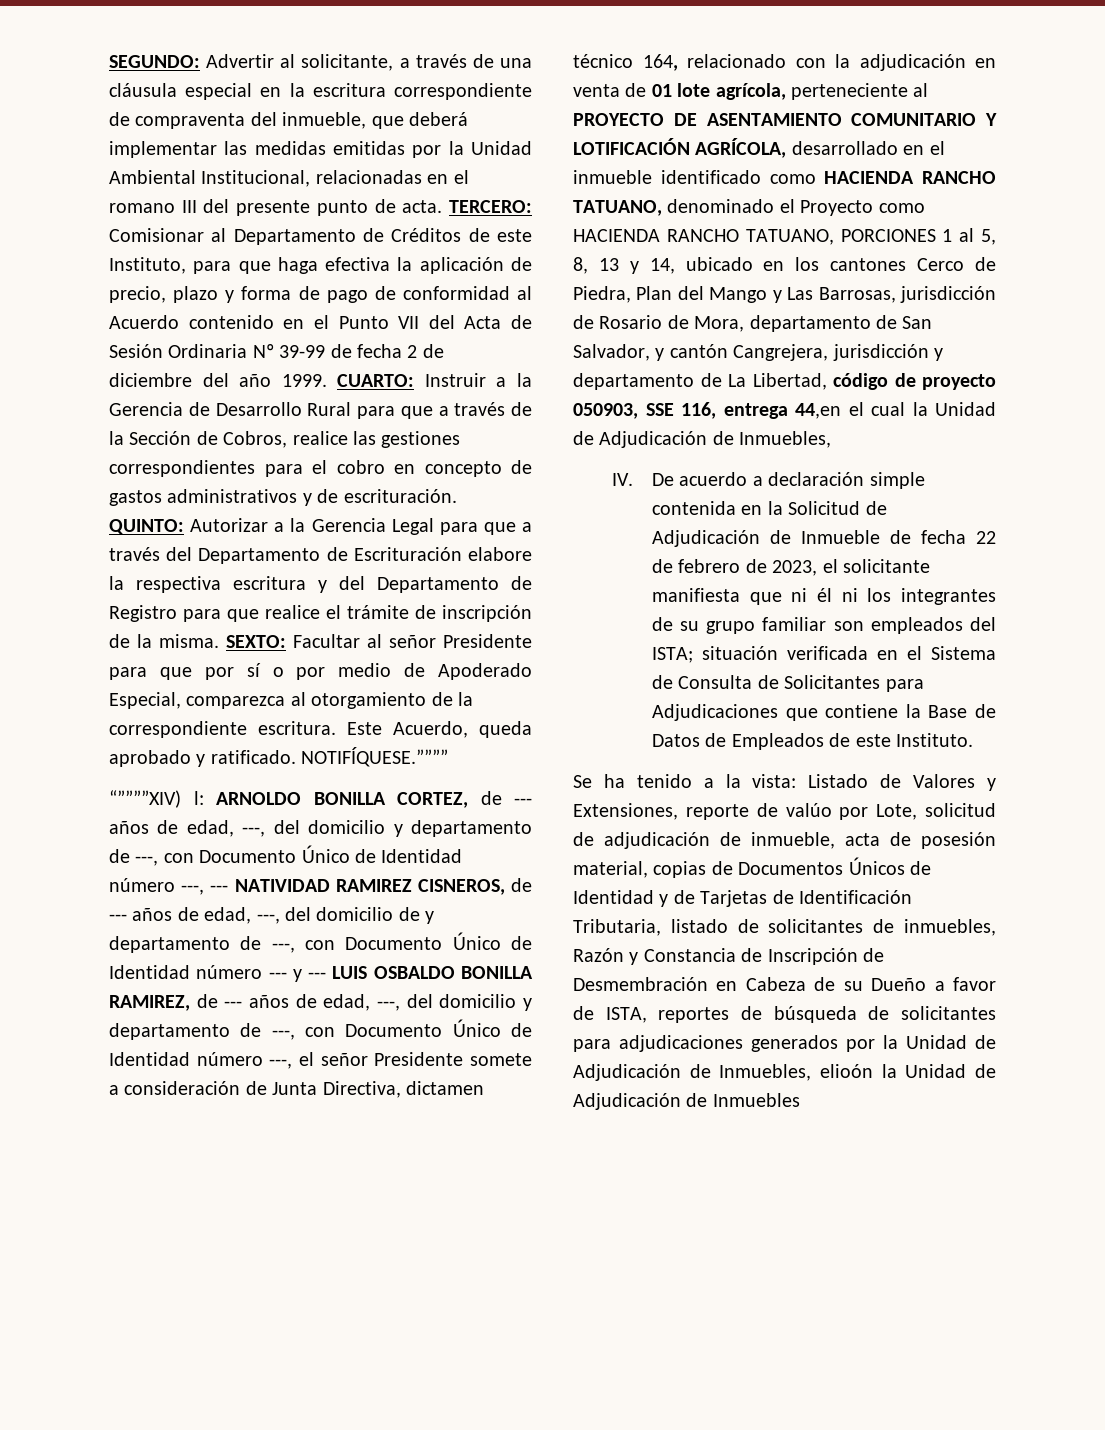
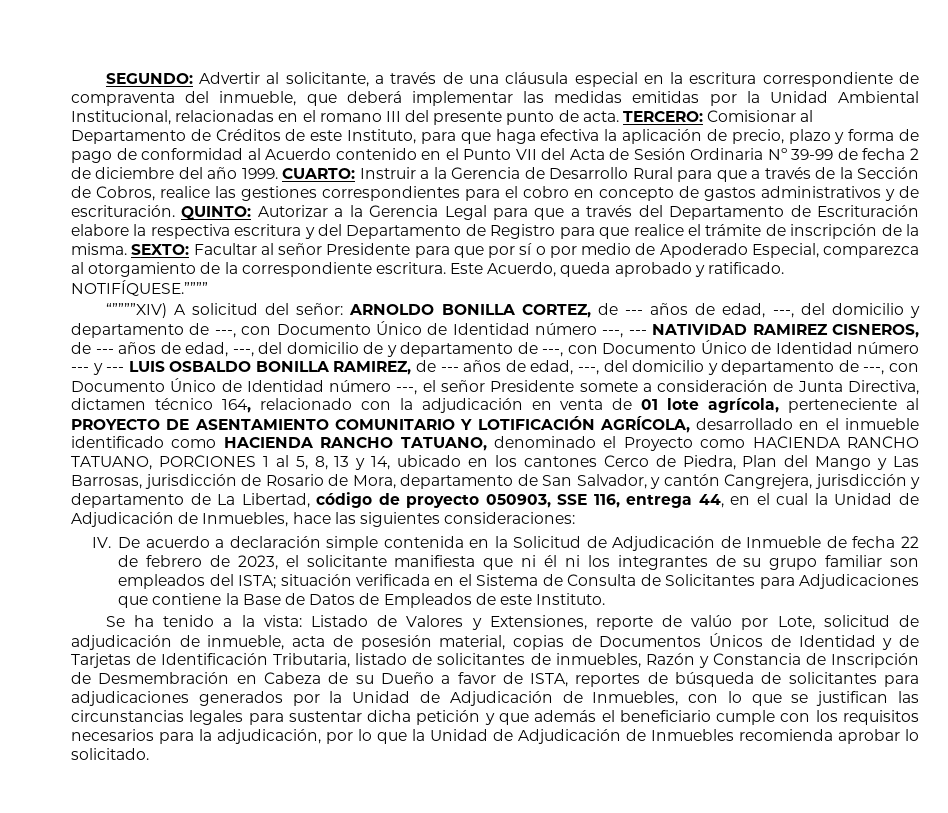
- “””””XIV) l:
+ “””””XIV) A solicitud del señor:
- ARNOLDO BONILLA CORTEZ, de --- años de edad, ---, del domicilio y departamento de ---, con Documento Único de Identidad número ---, --- NATIVIDAD RAMIREZ CISNEROS, de --- años de edad, ---, del domicilio de y departamento de ---, con Documento Único de Identidad número --- y --- LUIS OSBALDO BONILLA RAMIREZ, de --- años de edad, ---, del domicilio y departamento de ---, con Documento Único de Identidad número ---, el señor Presidente somete a consideración de Junta Directiva, dictamen técnico 164, relacionado con la adjudicación en venta de 01 lote agrícola, perteneciente al PROYECTO DE ASENTAMIENTO COMUNITARIO Y LOTIFICACIÓN AGRÍCOLA, desarrollado en el inmueble identificado como HACIENDA RANCHO TATUANO, denominado el Proyecto como HACIENDA RANCHO TATUANO, PORCIONES 1 al 5, 8, 13 y 14, ubicado en los cantones Cerco de Piedra, Plan del Mango y Las Barrosas, jurisdicción de Rosario de Mora, departamento de San Salvador, y cantón Cangrejera, jurisdicción y departamento de La Libertad, código de proyecto 050903, SSE 116, entrega 44,en el cual la Unidad de Adjudicación de Inmuebles,
+ ARNOLDO BONILLA CORTEZ, de --- años de edad, ---, del domicilio y departamento de ---, con Documento Único de Identidad número ---, --- NATIVIDAD RAMIREZ CISNEROS, de --- años de edad, ---, del domicilio de y departamento de ---, con Documento Único de Identidad número --- y --- LUIS OSBALDO BONILLA RAMIREZ, de --- años de edad, ---, del domicilio y departamento de ---, con Documento Único de Identidad número ---, el señor Presidente somete a consideración de Junta Directiva, dictamen técnico 164, relacionado con la adjudicación en venta de 01 lote agrícola, perteneciente al PROYECTO DE ASENTAMIENTO COMUNITARIO Y LOTIFICACIÓN AGRÍCOLA, desarrollado en el inmueble identificado como HACIENDA RANCHO TATUANO, denominado el Proyecto como HACIENDA RANCHO TATUANO, PORCIONES 1 al 5, 8, 13 y 14, ubicado en los cantones Cerco de Piedra, Plan del Mango y Las Barrosas, jurisdicción de Rosario de Mora, departamento de San Salvador, y cantón Cangrejera, jurisdicción y departamento de La Libertad, código de proyecto 050903, SSE 116, entrega 44, en el cual la Unidad de Adjudicación de Inmuebles, hace las siguientes consideraciones:
- Listado de Valores y Extensiones, reporte de valúo por Lote, solicitud de adjudicación de inmueble, acta de posesión material, copias de Documentos Únicos de Identidad y de Tarjetas de Identificación Tributaria, listado de solicitantes de inmuebles, Razón y Constancia de Inscripción de Desmembración en Cabeza de su Dueño a favor de ISTA, reportes de búsqueda de solicitantes para adjudicaciones generados por la Unidad de Adjudicación de Inmuebles, elioón la Unidad de Adjudicación de Inmuebles
+ Listado de Valores y Extensiones, reporte de valúo por Lote, solicitud de adjudicación de inmueble, acta de posesión material, copias de Documentos Únicos de Identidad y de Tarjetas de Identificación Tributaria, listado de solicitantes de inmuebles, Razón y Constancia de Inscripción de Desmembración en Cabeza de su Dueño a favor de ISTA, reportes de búsqueda de solicitantes para adjudicaciones generados por la Unidad de Adjudicación de Inmuebles, con lo que se justifican las circunstancias legales para sustentar dicha petición y que además el beneficiario cumple con los requisitos necesarios para la adjudicación, por lo que la Unidad de Adjudicación de Inmuebles recomienda aprobar lo solicitado.

